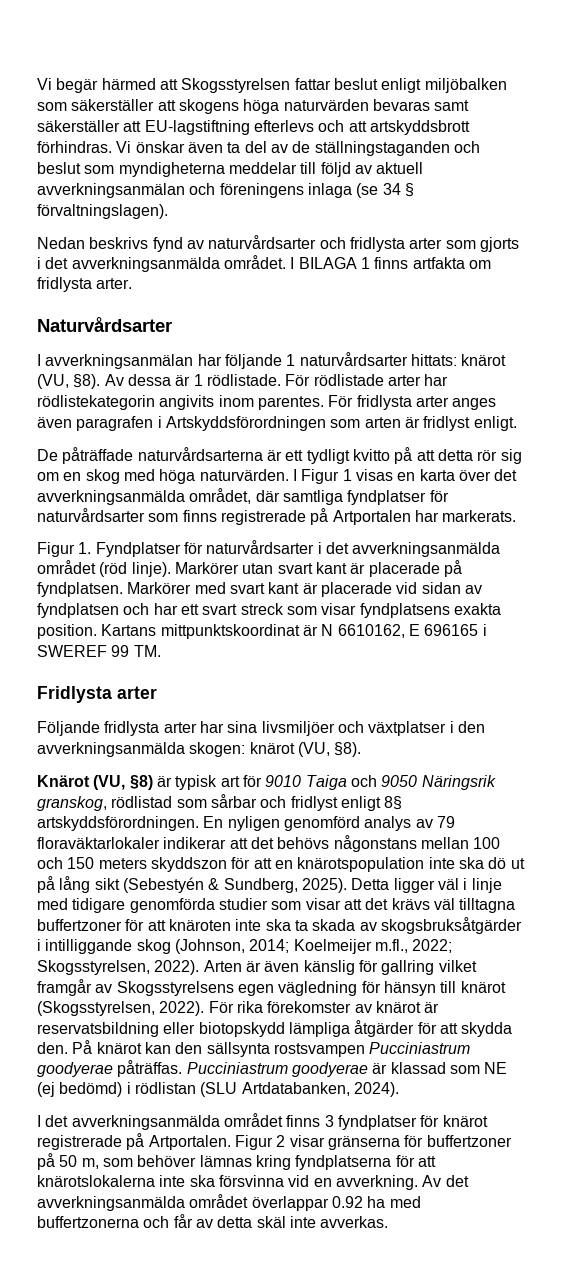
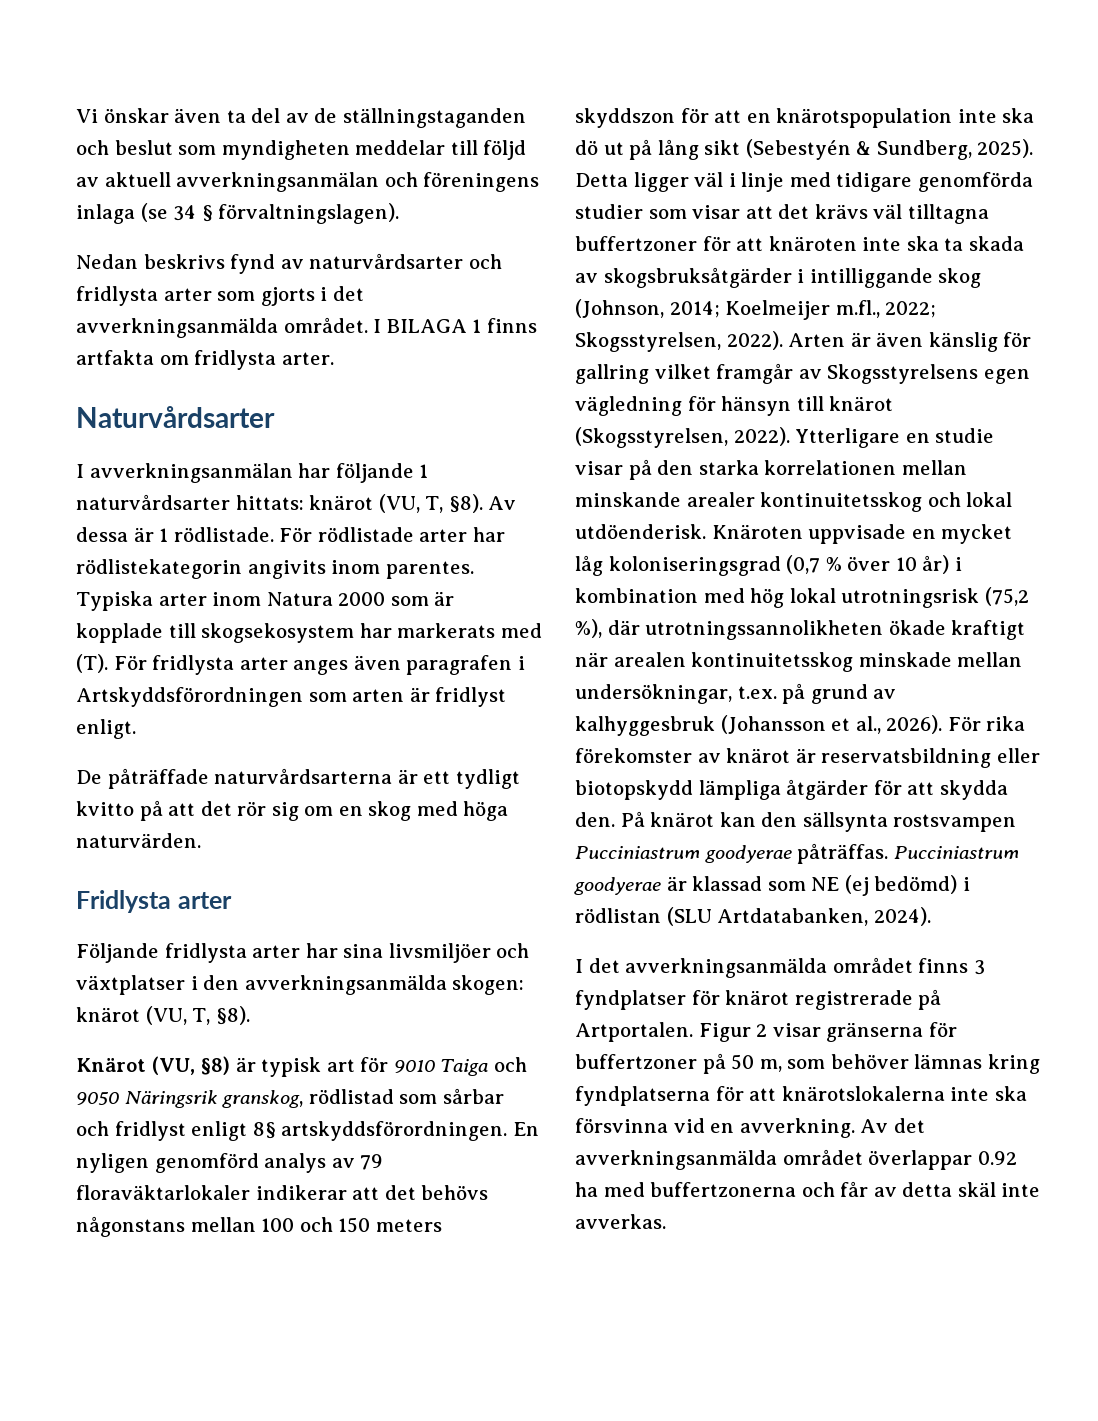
- Vi begär härmed att Skogsstyrelsen fattar beslut enligt miljöbalken som säkerställer att skogens höga naturvärden bevaras samt säkerställer att EU-lagstiftning efterlevs och att artskyddsbrott förhindras. Vi önskar även ta del av de ställningstaganden och beslut som myndigheterna meddelar till följd av aktuell avverkningsanmälan och föreningens inlaga (se 34 § förvaltningslagen).
+ Vi önskar även ta del av de ställningstaganden och beslut som myndigheten meddelar till följd av aktuell avverkningsanmälan och föreningens inlaga (se 34 § förvaltningslagen).
- I avverkningsanmälan har följande 1 naturvårdsarter hittats: knärot (VU, §8).
+ I avverkningsanmälan har följande 1 naturvårdsarter hittats: knärot (VU, T, §8).
- För fridlysta arter anges även paragrafen i Artskyddsförordningen som arten är fridlyst enligt.
+ Typiska arter inom Natura 2000 som är kopplade till skogsekosystem har markerats med (T). För fridlysta arter anges även paragrafen i Artskyddsförordningen som arten är fridlyst enligt.
- De påträffade naturvårdsarterna är ett tydligt kvitto på att detta rör sig om en skog med höga naturvärden. I Figur 1 visas en karta över det avverkningsanmälda området, där samtliga fyndplatser för naturvårdsarter som finns registrerade på Artportalen har markerats.
- Figur 1. Fyndplatser för naturvårdsarter i det avverkningsanmälda området (röd linje). Markörer utan svart kant är placerade på fyndplatsen. Markörer med svart kant är placerade vid sidan av fyndplatsen och har ett svart streck som visar fyndplatsens exakta position. Kartans mittpunktskoordinat är N 6610162, E 696165 i SWEREF 99 TM.
+ De påträffade naturvårdsarterna är ett tydligt kvitto på att det rör sig om en skog med höga naturvärden.
- Följande fridlysta arter har sina livsmiljöer och växtplatser i den avverkningsanmälda skogen: knärot (VU, §8).
+ Följande fridlysta arter har sina livsmiljöer och växtplatser i den avverkningsanmälda skogen: knärot (VU, T, §8).
+ Ytterligare en studie visar på den starka korrelationen mellan minskande arealer kontinuitetsskog och lokal utdöenderisk. Knäroten uppvisade en mycket låg koloniseringsgrad (0,7 % över 10 år) i kombination med hög lokal utrotningsrisk (75,2 %), där utrotningssannolikheten ökade kraftigt när arealen kontinuitetsskog minskade mellan undersökningar, t.ex. på grund av kalhyggesbruk (Johansson et al., 2026).

